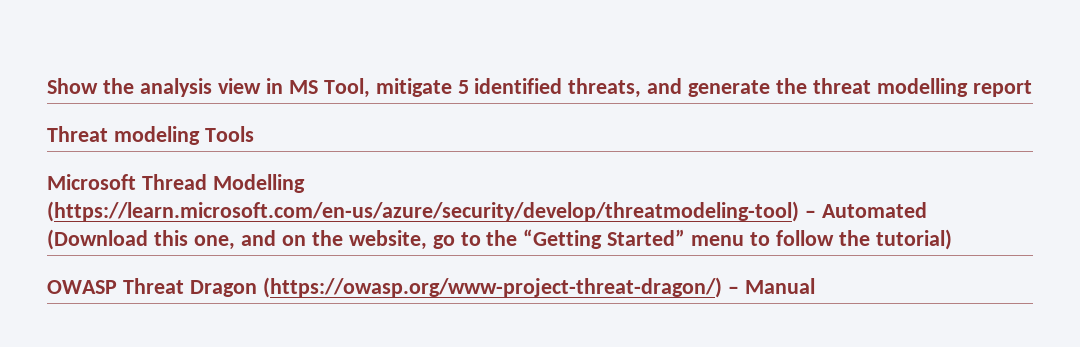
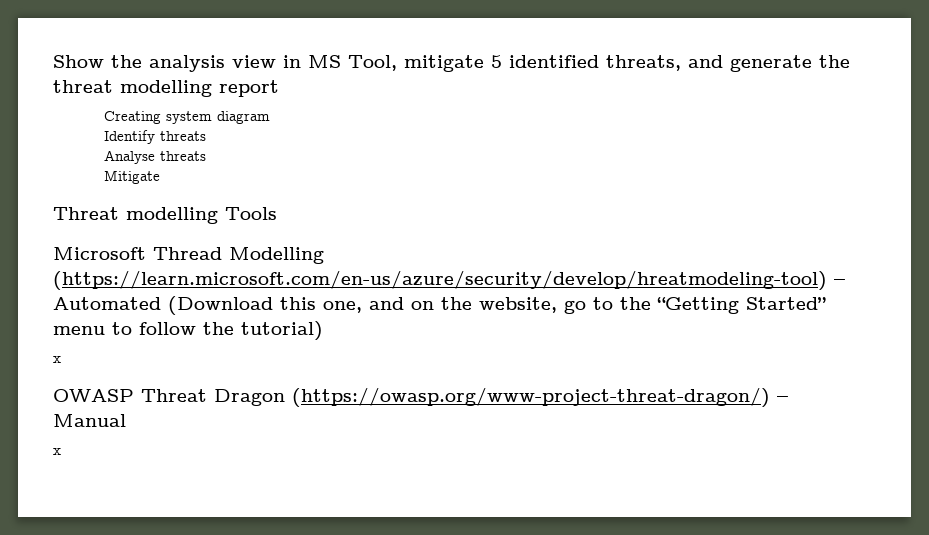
- Threat modeling Tools
+ Creating system diagram
+ Identify threats
+ Analyse threats
+ Mitigate
+ Threat modelling Tools
- Microsoft Thread Modelling (https://learn.microsoft.com/en-us/azure/security/develop/threatmodeling-tool) – Automated (Download this one, and on the website, go to the “Getting Started” menu to follow the tutorial)
+ Microsoft Thread Modelling (https://learn.microsoft.com/en-us/azure/security/develop/hreatmodeling-tool) – Automated (Download this one, and on the website, go to the “Getting Started” menu to follow the tutorial)
+ x
  OWASP Threat Dragon (https://owasp.org/www-project-threat-dragon/) – Manual
+ x

